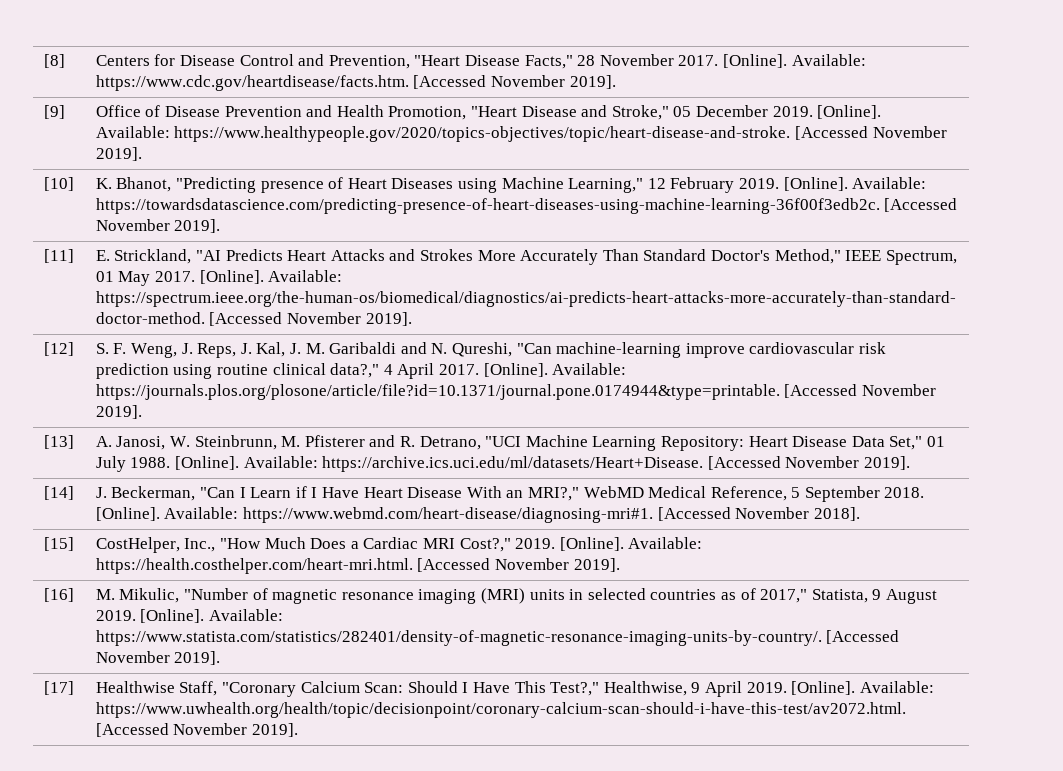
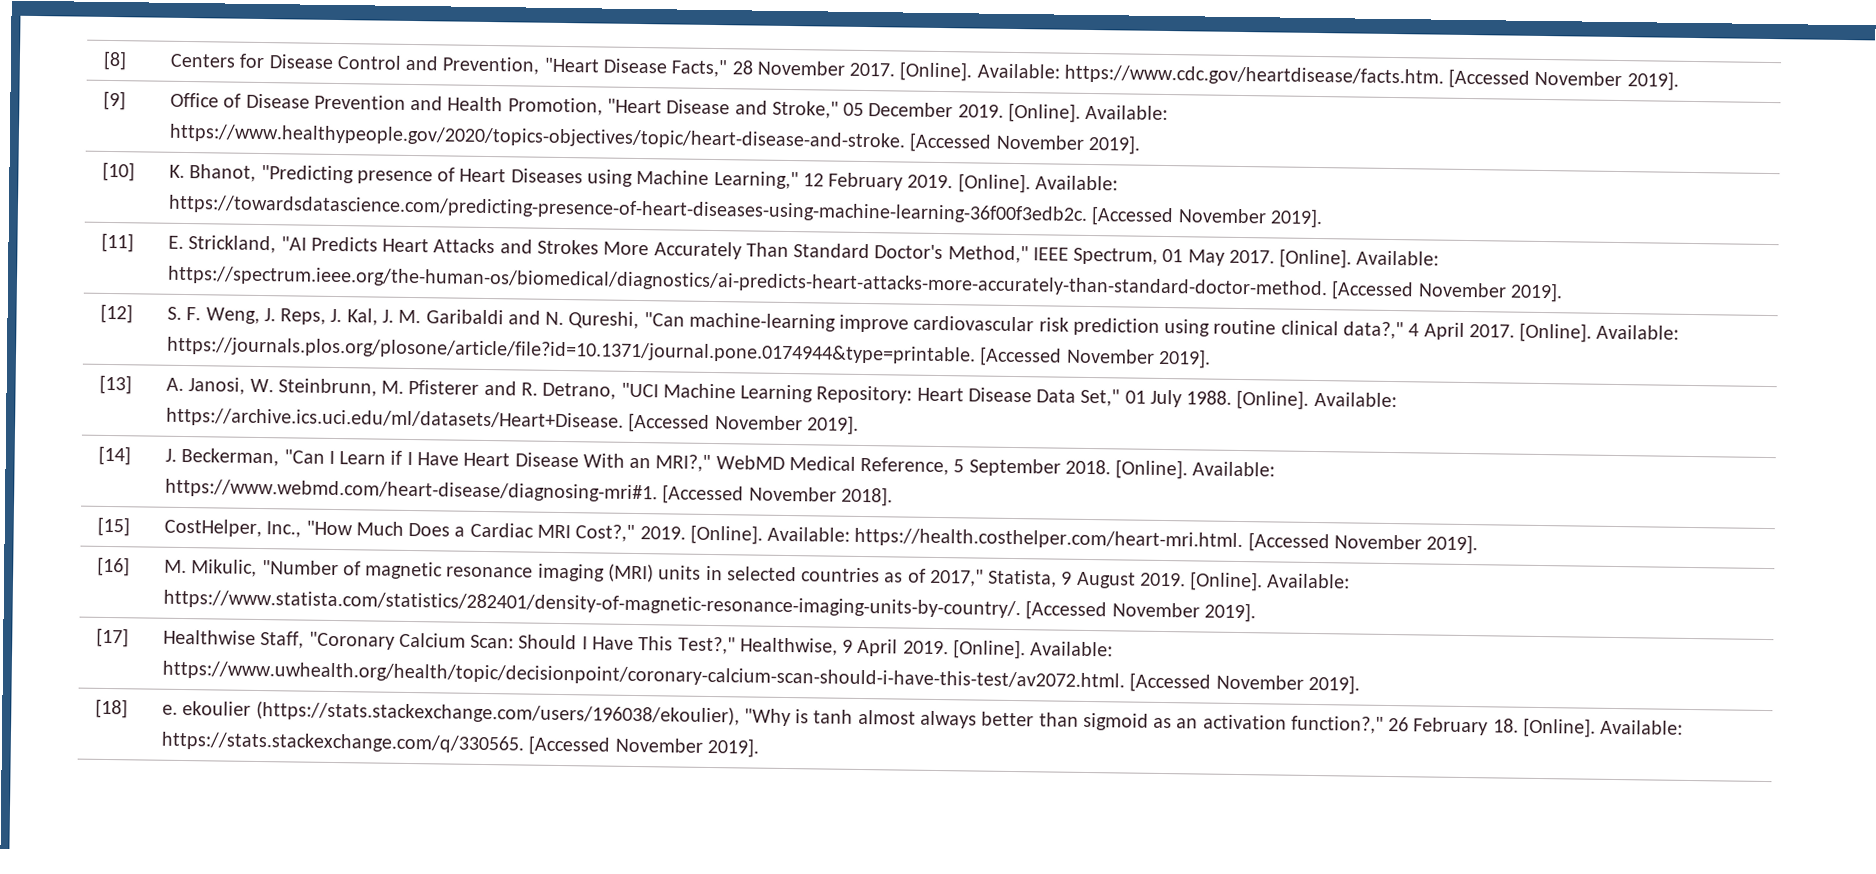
+ [18] | e. ekoulier (https://stats.stackexchange.com/users/196038/ekoulier), "Why is tanh almost always better than sigmoid as an activation function?," 26 February 18. [Online]. Available: https://stats.stackexchange.com/q/330565. [Accessed November 2019].

